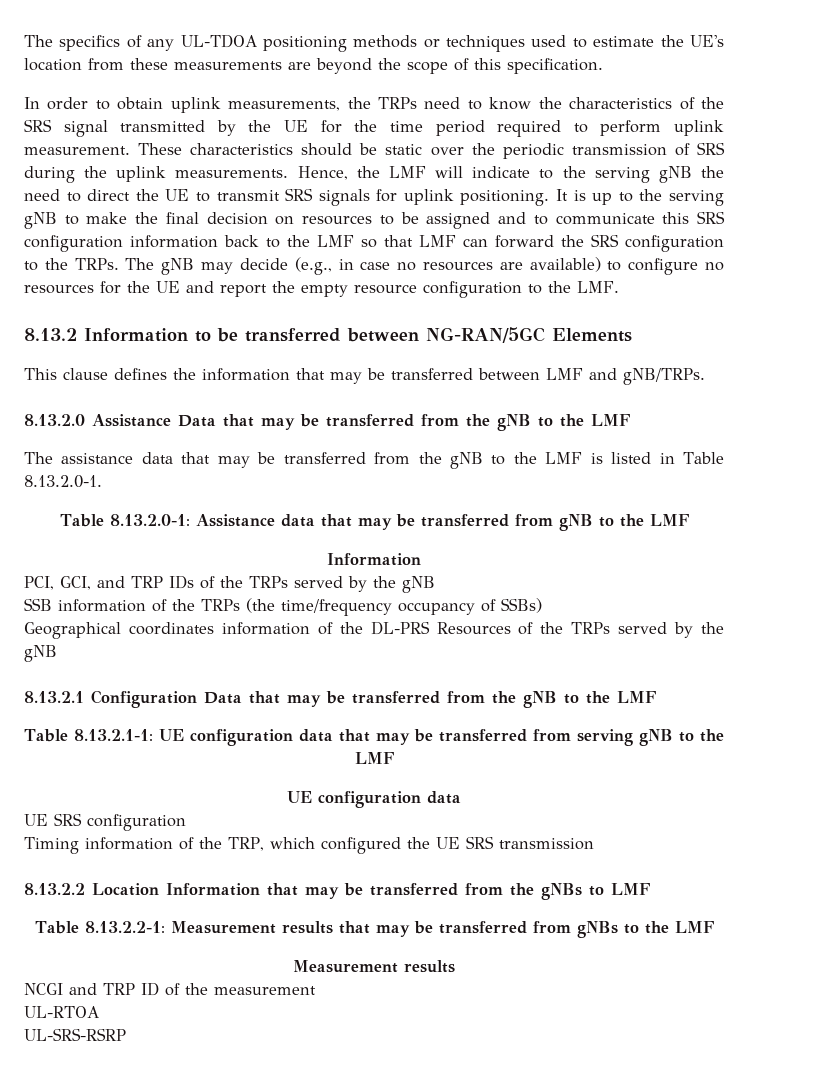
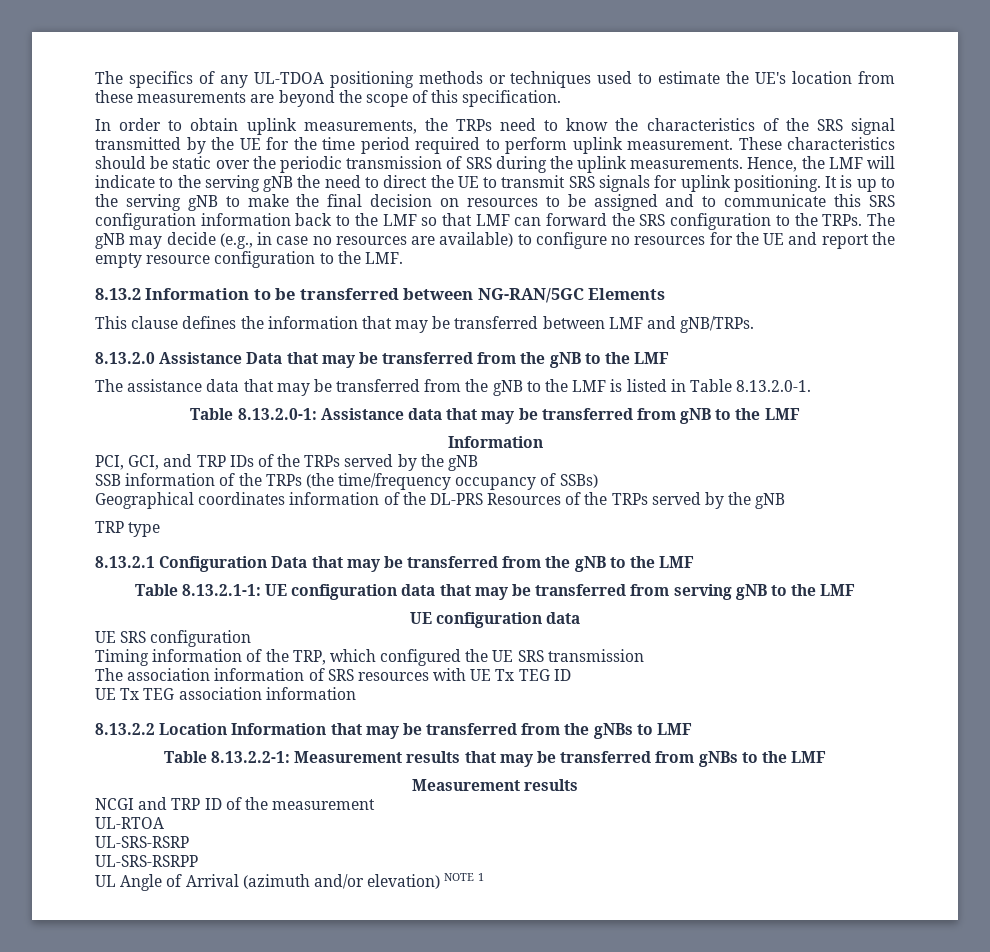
+ TRP type
+ The association information of SRS resources with UE Tx TEG ID
+ UE Tx TEG association information
+ UL-SRS-RSRPP
+ UL Angle of Arrival (azimuth and/or elevation) NOTE 1

